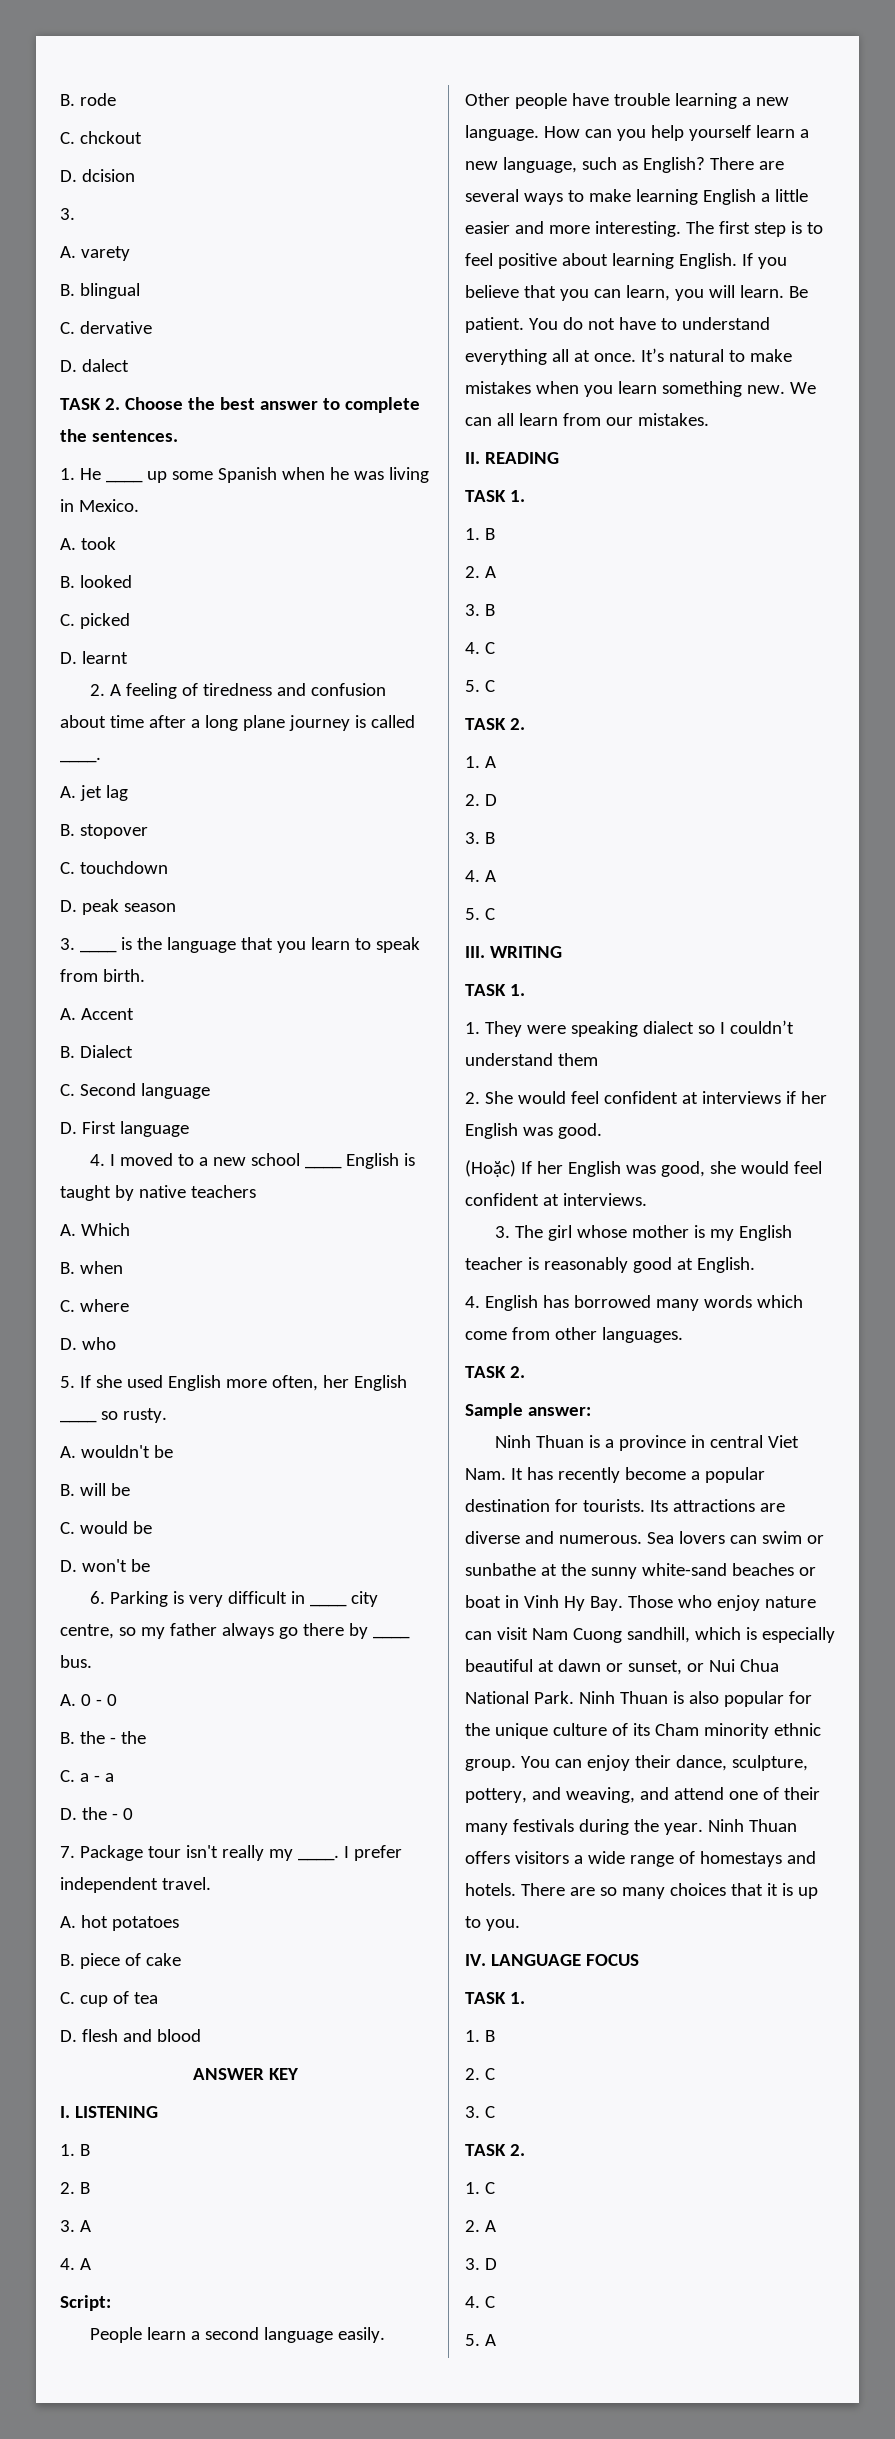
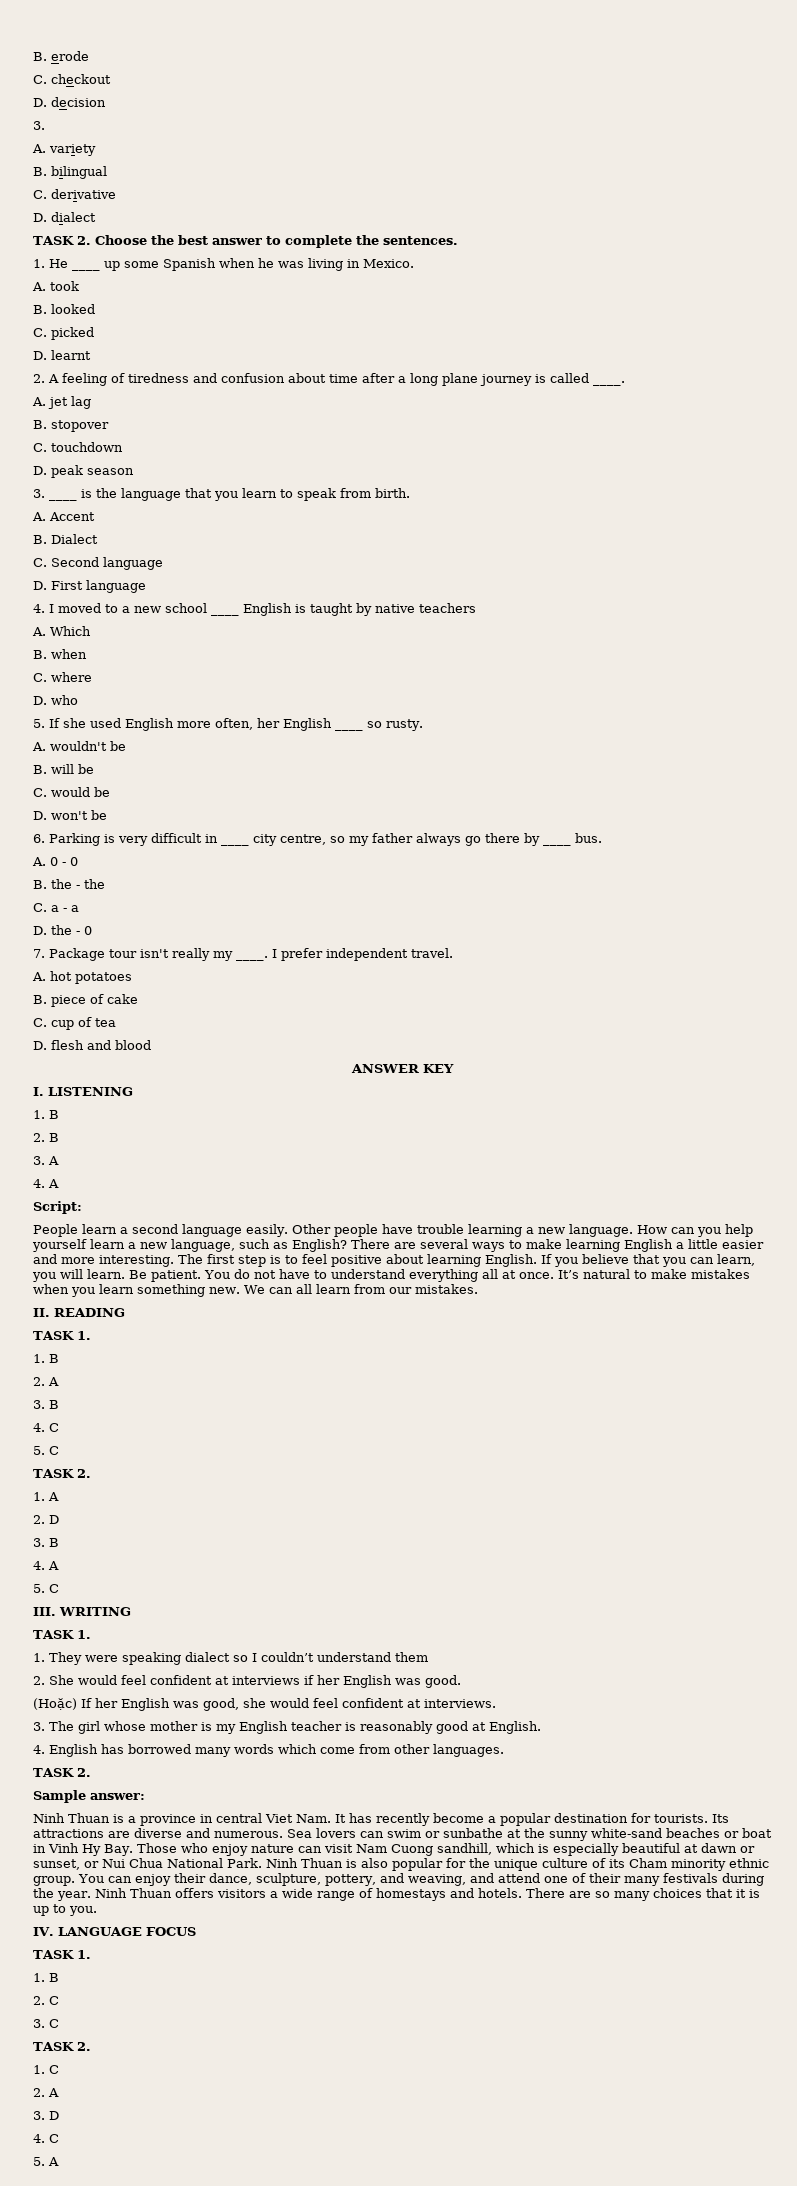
- B. rode
- C. chckout
- D. dcision
+ B. erode
+ C. checkout
+ D. decision
- A. varety
- B. blingual
- C. dervative
- D. dalect
+ A. variety
+ B. bilingual
+ C. derivative
+ D. dialect

